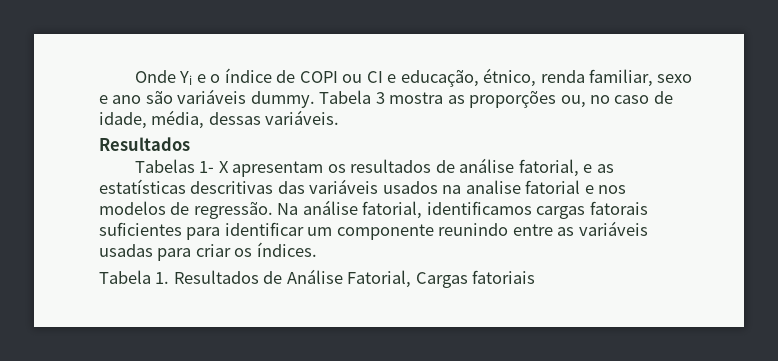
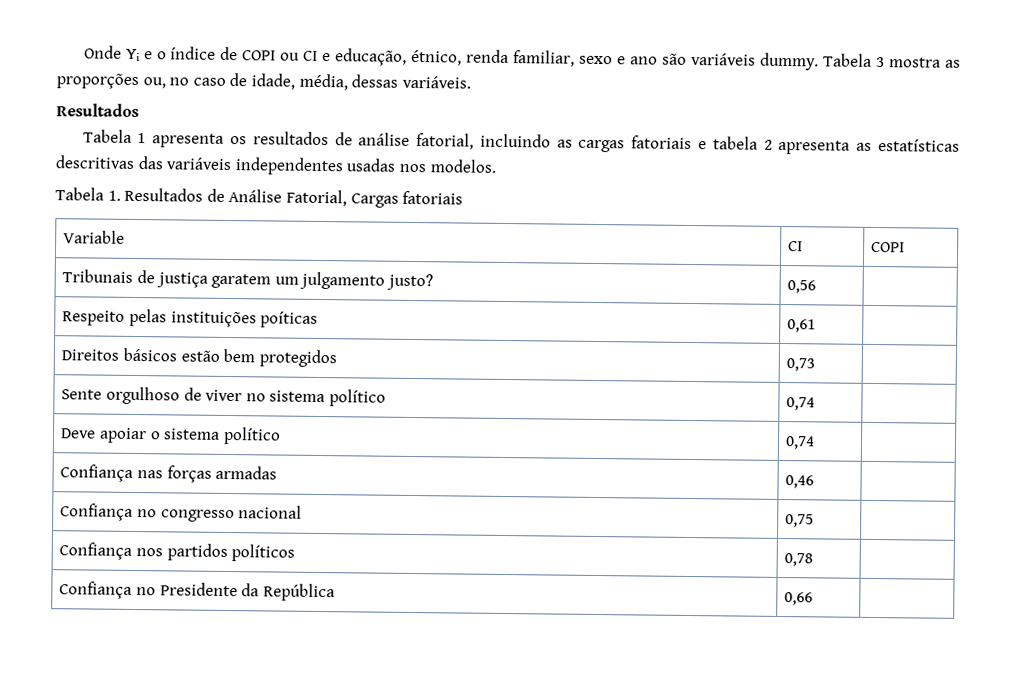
- Tabelas 1- X apresentam os resultados de análise fatorial, e as estatísticas descritivas das variáveis usados na analise fatorial e nos modelos de regressão. Na análise fatorial, identificamos cargas fatorais suficientes para identificar um componente reunindo entre as variáveis usadas para criar os índices.
+ Tabela 1 apresenta os resultados de análise fatorial, incluindo as cargas fatoriais e tabela 2 apresenta as estatísticas descritivas das variáveis independentes usadas nos modelos.
+ Variable | CI | COPI
+ Tribunais de justiça garatem um julgamento justo? | 0,56 |
+ Respeito pelas instituições poíticas | 0,61 |
+ Direitos básicos estão bem protegidos | 0,73 |
+ Sente orgulhoso de viver no sistema político | 0,74 |
+ Deve apoiar o sistema político | 0,74 |
+ Confiança nas forças armadas | 0,46 |
+ Confiança no congresso nacional | 0,75 |
+ Confiança nos partidos políticos | 0,78 |
+ Confiança no Presidente da República | 0,66 |

